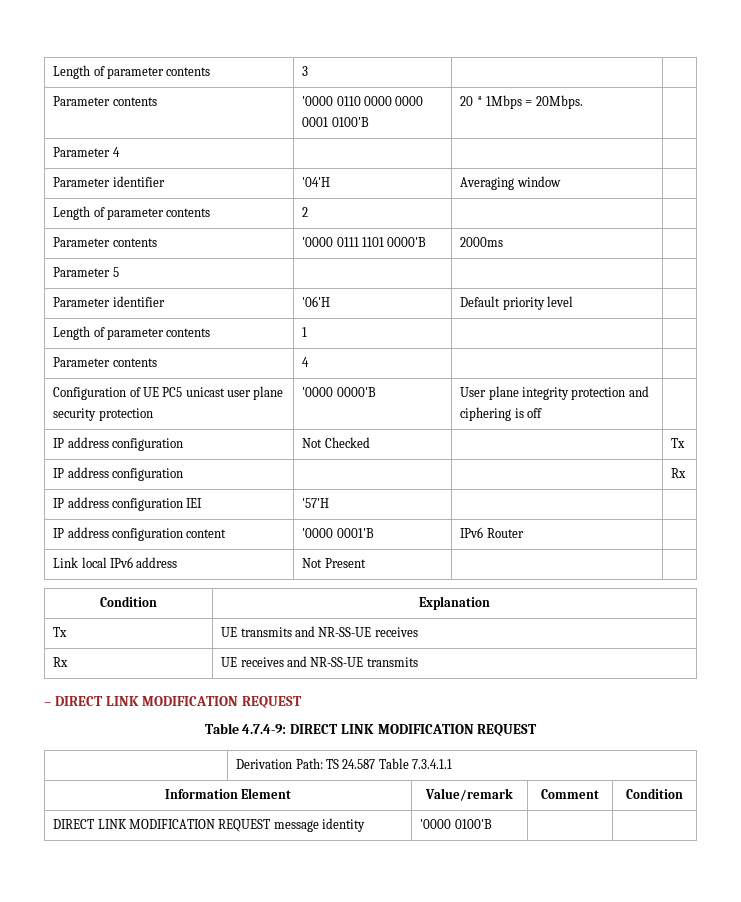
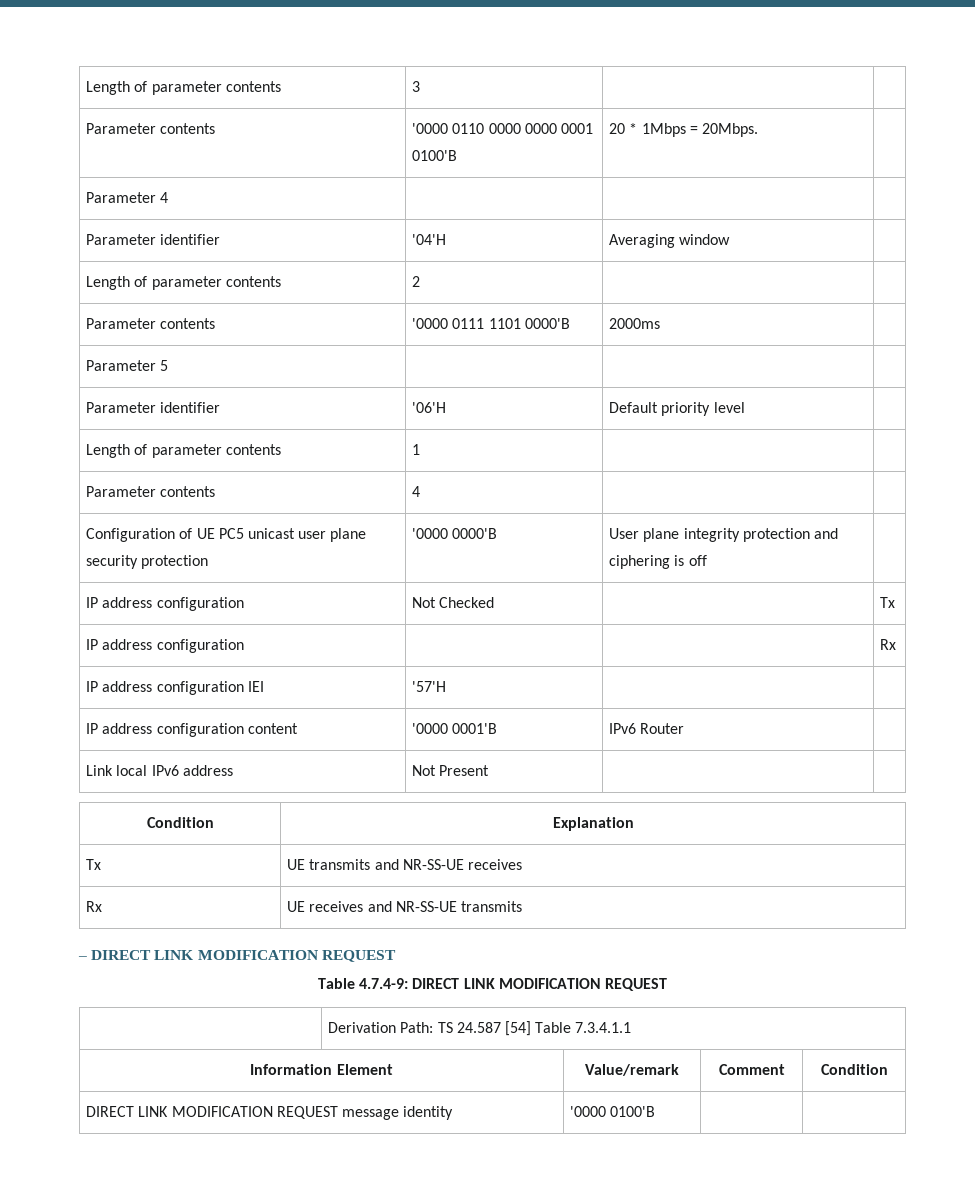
- | Derivation Path: TS 24.587 Table 7.3.4.1.1
+ | Derivation Path: TS 24.587 [54] Table 7.3.4.1.1

